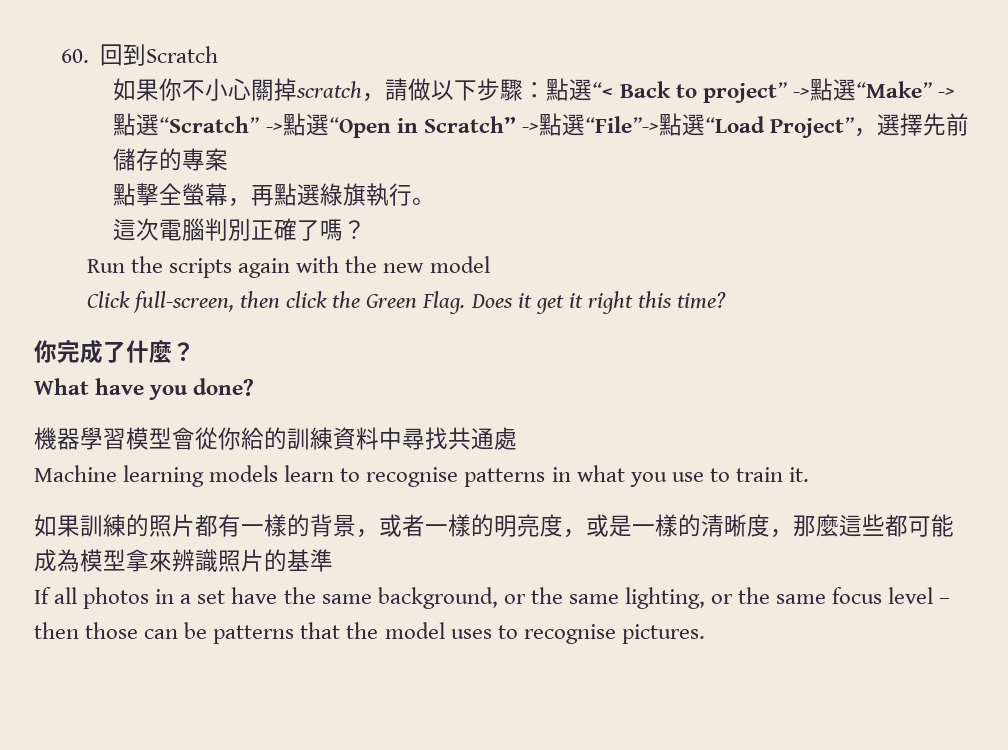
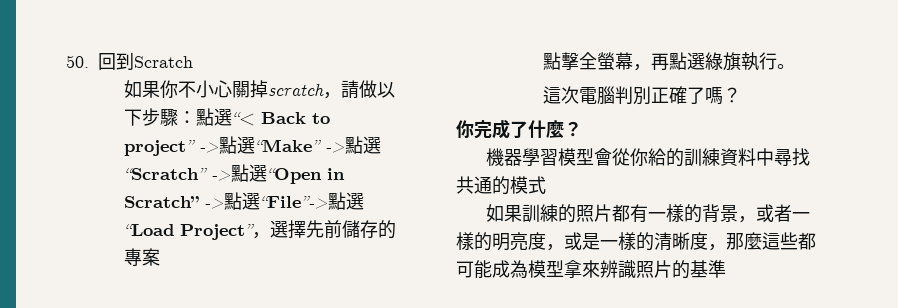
- 60.回到Scratch
+ 50.回到Scratch
- Run the scripts again with the new model
- Click full-screen, then click the Green Flag. Does it get it right this time?
- What have you done?
- 機器學習模型會從你給的訓練資料中尋找共通處
- Machine learning models learn to recognise patterns in what you use to train it.
+ 機器學習模型會從你給的訓練資料中尋找共通的模式
- If all photos in a set have the same background, or the same lighting, or the same focus level – then those can be patterns that the model uses to recognise pictures.

